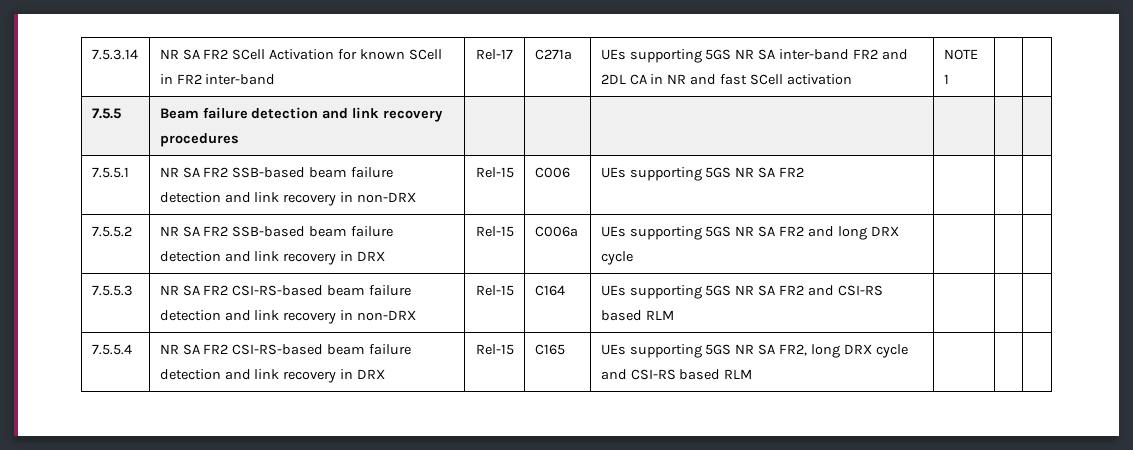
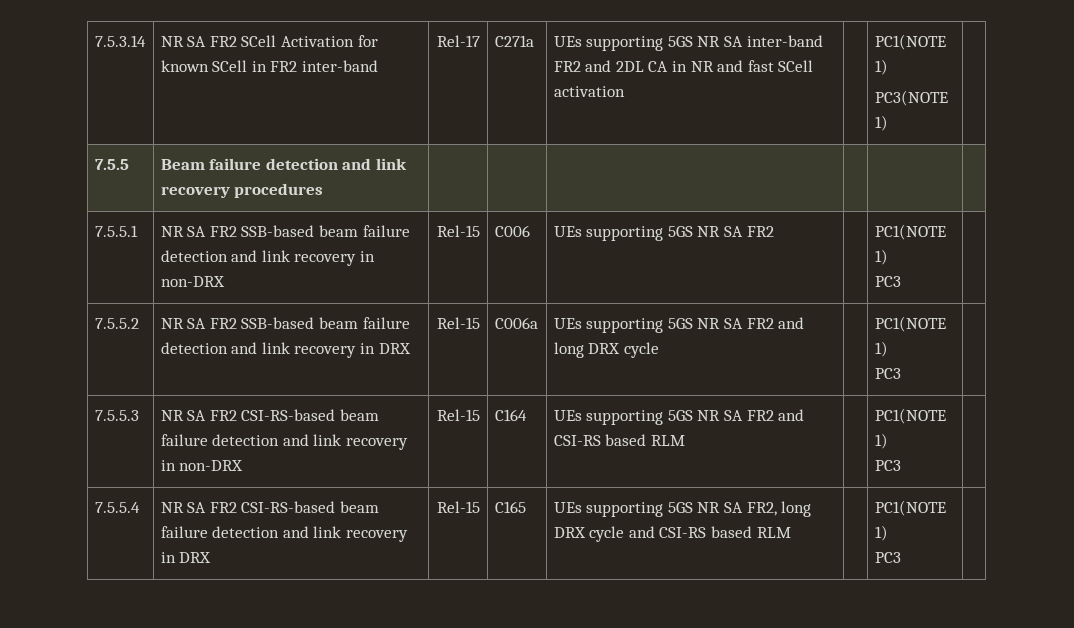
- 7.5.3.14 | NR SA FR2 SCell Activation for known SCell in FR2 inter-band | Rel-17 | C271a | UEs supporting 5GS NR SA inter-band FR2 and 2DL CA in NR and fast SCell activation | NOTE 1 | |
+ 7.5.3.14 | NR SA FR2 SCell Activation for known SCell in FR2 inter-band | Rel-17 | C271a | UEs supporting 5GS NR SA inter-band FR2 and 2DL CA in NR and fast SCell activation | | PC1(NOTE 1)
+ PC3(NOTE 1) |
- 7.5.5.1 | NR SA FR2 SSB-based beam failure detection and link recovery in non-DRX | Rel-15 | C006 | UEs supporting 5GS NR SA FR2 | | |
+ 7.5.5.1 | NR SA FR2 SSB-based beam failure detection and link recovery in non-DRX | Rel-15 | C006 | UEs supporting 5GS NR SA FR2 | | PC1(NOTE 1)
+ PC3 |
- 7.5.5.2 | NR SA FR2 SSB-based beam failure detection and link recovery in DRX | Rel-15 | C006a | UEs supporting 5GS NR SA FR2 and long DRX cycle | | |
+ 7.5.5.2 | NR SA FR2 SSB-based beam failure detection and link recovery in DRX | Rel-15 | C006a | UEs supporting 5GS NR SA FR2 and long DRX cycle | | PC1(NOTE 1)
+ PC3 |
- 7.5.5.3 | NR SA FR2 CSI-RS-based beam failure detection and link recovery in non-DRX | Rel-15 | C164 | UEs supporting 5GS NR SA FR2 and CSI-RS based RLM | | |
+ 7.5.5.3 | NR SA FR2 CSI-RS-based beam failure detection and link recovery in non-DRX | Rel-15 | C164 | UEs supporting 5GS NR SA FR2 and CSI-RS based RLM | | PC1(NOTE 1)
+ PC3 |
- 7.5.5.4 | NR SA FR2 CSI-RS-based beam failure detection and link recovery in DRX | Rel-15 | C165 | UEs supporting 5GS NR SA FR2, long DRX cycle and CSI-RS based RLM | | |
+ 7.5.5.4 | NR SA FR2 CSI-RS-based beam failure detection and link recovery in DRX | Rel-15 | C165 | UEs supporting 5GS NR SA FR2, long DRX cycle and CSI-RS based RLM | | PC1(NOTE 1)
+ PC3 |

